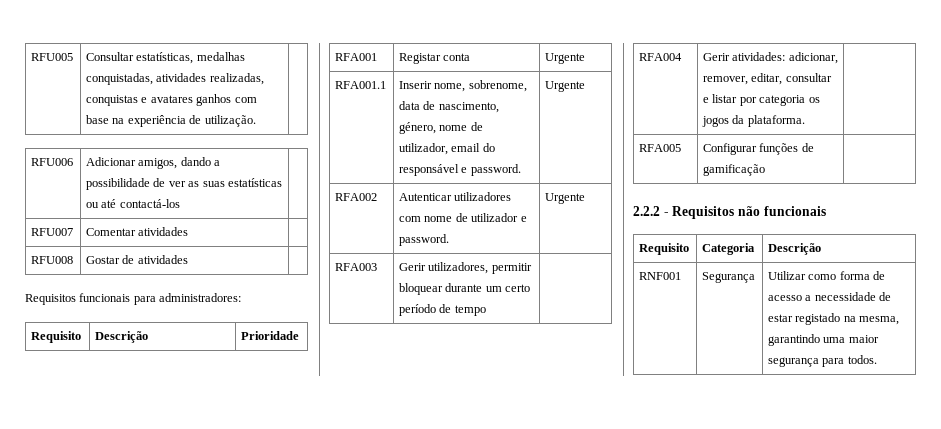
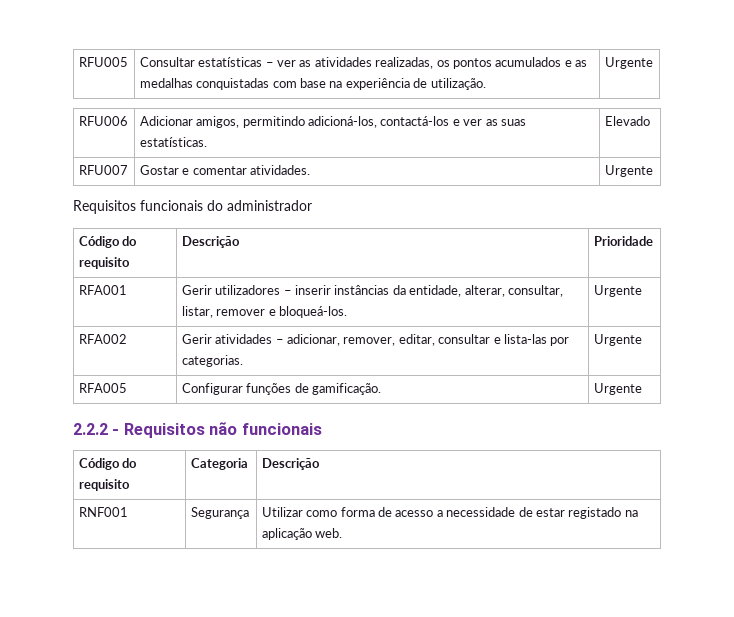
- RFU005 | Consultar estatísticas, medalhas conquistadas, atividades realizadas, conquistas e avatares ganhos com base na experiência de utilização. |
+ RFU005 | Consultar estatísticas – ver as atividades realizadas, os pontos acumulados e as medalhas conquistadas com base na experiência de utilização. | Urgente
- RFU006 | Adicionar amigos, dando a possibilidade de ver as suas estatísticas ou até contactá-los |
- RFU007 | Comentar atividades |
- RFU008 | Gostar de atividades |
- Requisitos funcionais para administradores:
- Requisito | Descrição | Prioridade
- RFA001 | Registar conta | Urgente
- RFA001.1 | Inserir nome, sobrenome, data de nascimento, género, nome de utilizador, email do responsável e password. | Urgente
- RFA002 | Autenticar utilizadores com nome de utilizador e password. | Urgente
- RFA003 | Gerir utilizadores, permitir bloquear durante um certo período de tempo |
- RFA004 | Gerir atividades: adicionar, remover, editar, consultar e listar por categoria os jogos da plataforma. |
+ RFU006 | Adicionar amigos, permitindo adicioná-los, contactá-los e ver as suas estatísticas. | Elevado
+ RFU007 | Gostar e comentar atividades. | Urgente
+ Requisitos funcionais do administrador
+ Código do requisito | Descrição | Prioridade
+ RFA001 | Gerir utilizadores – inserir instâncias da entidade, alterar, consultar, listar, remover e bloqueá-los. | Urgente
+ RFA002 | Gerir atividades – adicionar, remover, editar, consultar e lista-las por categorias. | Urgente
- RFA005 | Configurar funções de gamificação |
+ RFA005 | Configurar funções de gamificação. | Urgente
- Requisito | Categoria | Descrição
+ Código do requisito | Categoria | Descrição
- RNF001 | Segurança | Utilizar como forma de acesso a necessidade de estar registado na mesma, garantindo uma maior segurança para todos.
+ RNF001 | Segurança | Utilizar como forma de acesso a necessidade de estar registado na aplicação web.

